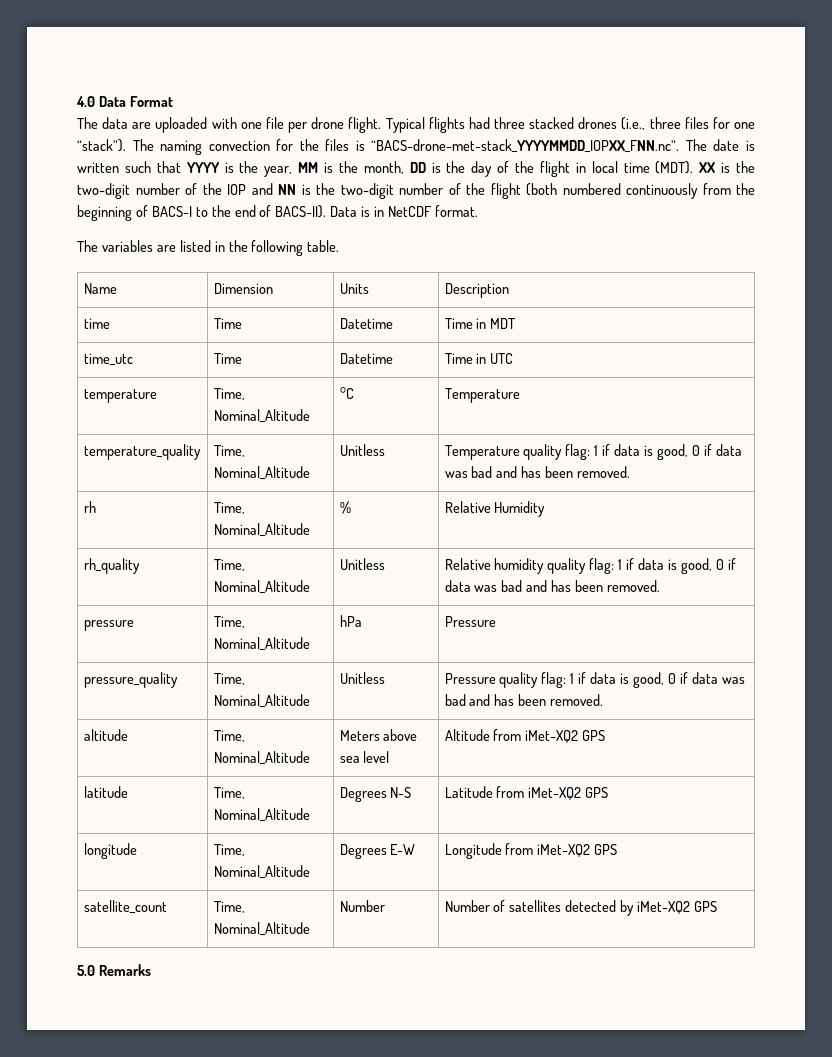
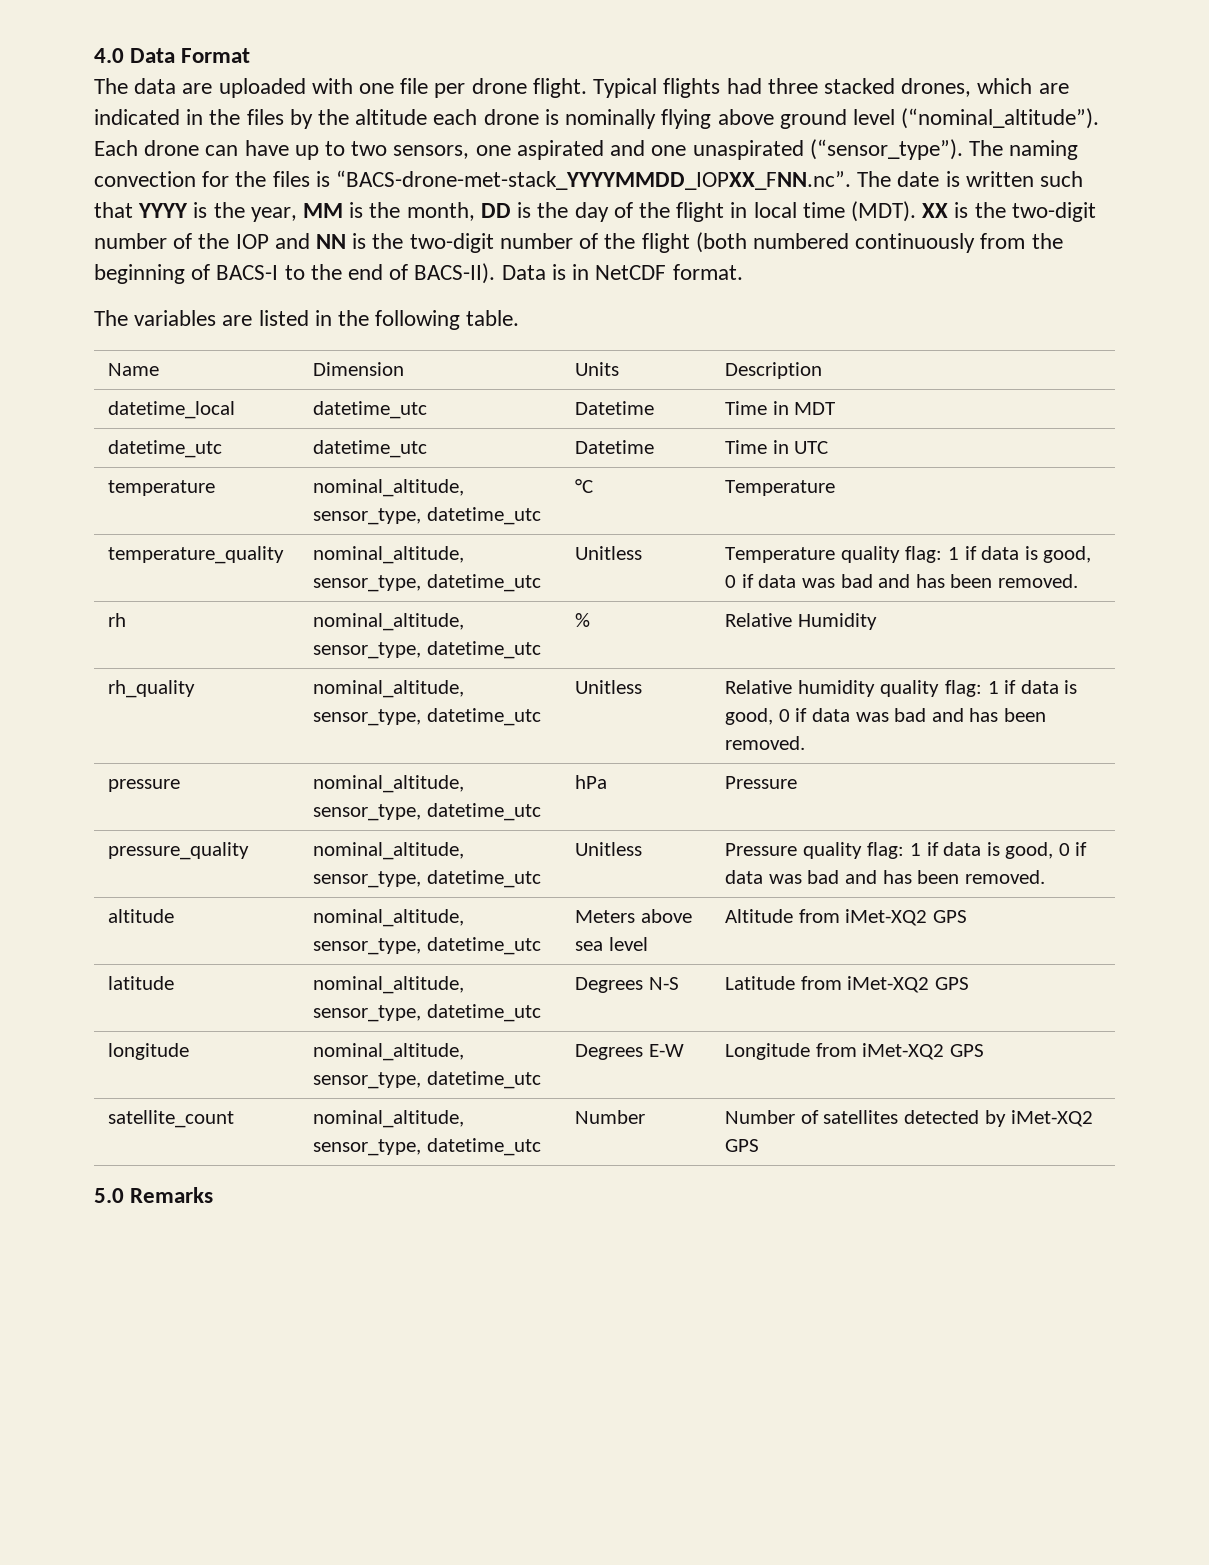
- Typical flights had three stacked drones (i.e., three files for one “stack”).
+ Typical flights had three stacked drones, which are indicated in the files by the altitude each drone is nominally flying above ground level (“nominal_altitude”). Each drone can have up to two sensors, one aspirated and one unaspirated (“sensor_type”).
- time | Time | Datetime | Time in MDT
+ datetime_local | datetime_utc | Datetime | Time in MDT
- time_utc | Time | Datetime | Time in UTC
+ datetime_utc | datetime_utc | Datetime | Time in UTC
- temperature | Time, Nominal_Altitude | °C | Temperature
+ temperature | nominal_altitude, sensor_type, datetime_utc | °C | Temperature
- temperature_quality | Time, Nominal_Altitude | Unitless | Temperature quality flag: 1 if data is good, 0 if data was bad and has been removed.
+ temperature_quality | nominal_altitude, sensor_type, datetime_utc | Unitless | Temperature quality flag: 1 if data is good, 0 if data was bad and has been removed.
- rh | Time, Nominal_Altitude | % | Relative Humidity
+ rh | nominal_altitude, sensor_type, datetime_utc | % | Relative Humidity
- rh_quality | Time, Nominal_Altitude | Unitless | Relative humidity quality flag: 1 if data is good, 0 if data was bad and has been removed.
+ rh_quality | nominal_altitude, sensor_type, datetime_utc | Unitless | Relative humidity quality flag: 1 if data is good, 0 if data was bad and has been removed.
- pressure | Time, Nominal_Altitude | hPa | Pressure
+ pressure | nominal_altitude, sensor_type, datetime_utc | hPa | Pressure
- pressure_quality | Time, Nominal_Altitude | Unitless | Pressure quality flag: 1 if data is good, 0 if data was bad and has been removed.
+ pressure_quality | nominal_altitude, sensor_type, datetime_utc | Unitless | Pressure quality flag: 1 if data is good, 0 if data was bad and has been removed.
- altitude | Time, Nominal_Altitude | Meters above sea level | Altitude from iMet-XQ2 GPS
+ altitude | nominal_altitude, sensor_type, datetime_utc | Meters above sea level | Altitude from iMet-XQ2 GPS
- latitude | Time, Nominal_Altitude | Degrees N-S | Latitude from iMet-XQ2 GPS
+ latitude | nominal_altitude, sensor_type, datetime_utc | Degrees N-S | Latitude from iMet-XQ2 GPS
- longitude | Time, Nominal_Altitude | Degrees E-W | Longitude from iMet-XQ2 GPS
+ longitude | nominal_altitude, sensor_type, datetime_utc | Degrees E-W | Longitude from iMet-XQ2 GPS
- satellite_count | Time, Nominal_Altitude | Number | Number of satellites detected by iMet-XQ2 GPS
+ satellite_count | nominal_altitude, sensor_type, datetime_utc | Number | Number of satellites detected by iMet-XQ2 GPS

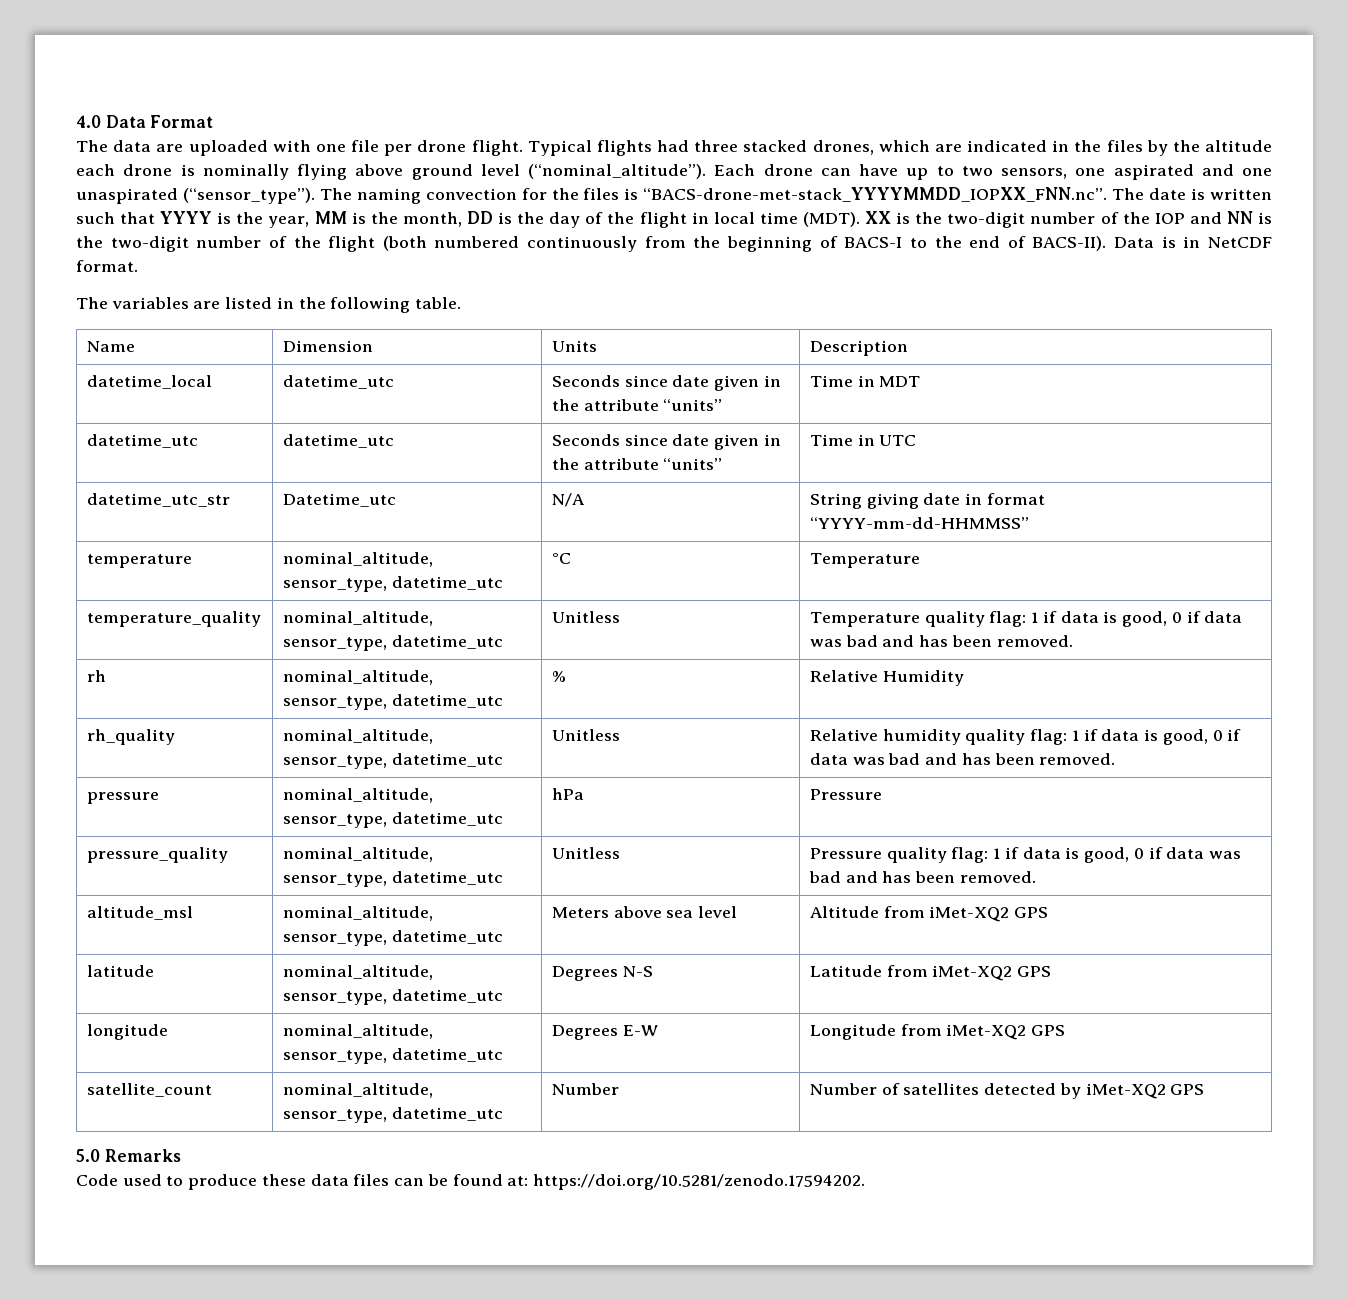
- datetime_local | datetime_utc | Datetime | Time in MDT
+ datetime_local | datetime_utc | Seconds since date given in the attribute “units” | Time in MDT
- datetime_utc | datetime_utc | Datetime | Time in UTC
+ datetime_utc | datetime_utc | Seconds since date given in the attribute “units” | Time in UTC
+ datetime_utc_str | Datetime_utc | N/A | String giving date in format “YYYY-mm-dd-HHMMSS”
- altitude | nominal_altitude, sensor_type, datetime_utc | Meters above sea level | Altitude from iMet-XQ2 GPS
+ altitude_msl | nominal_altitude, sensor_type, datetime_utc | Meters above sea level | Altitude from iMet-XQ2 GPS
+ Code used to produce these data files can be found at: https://doi.org/10.5281/zenodo.17594202.

